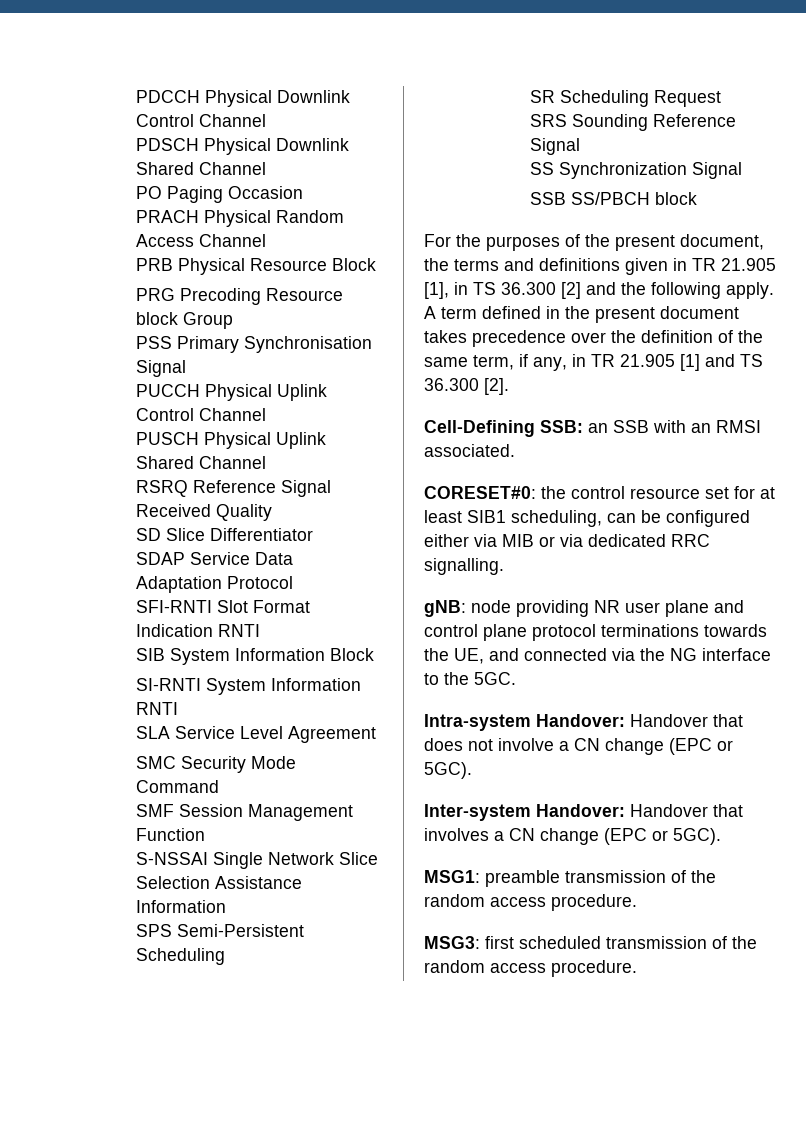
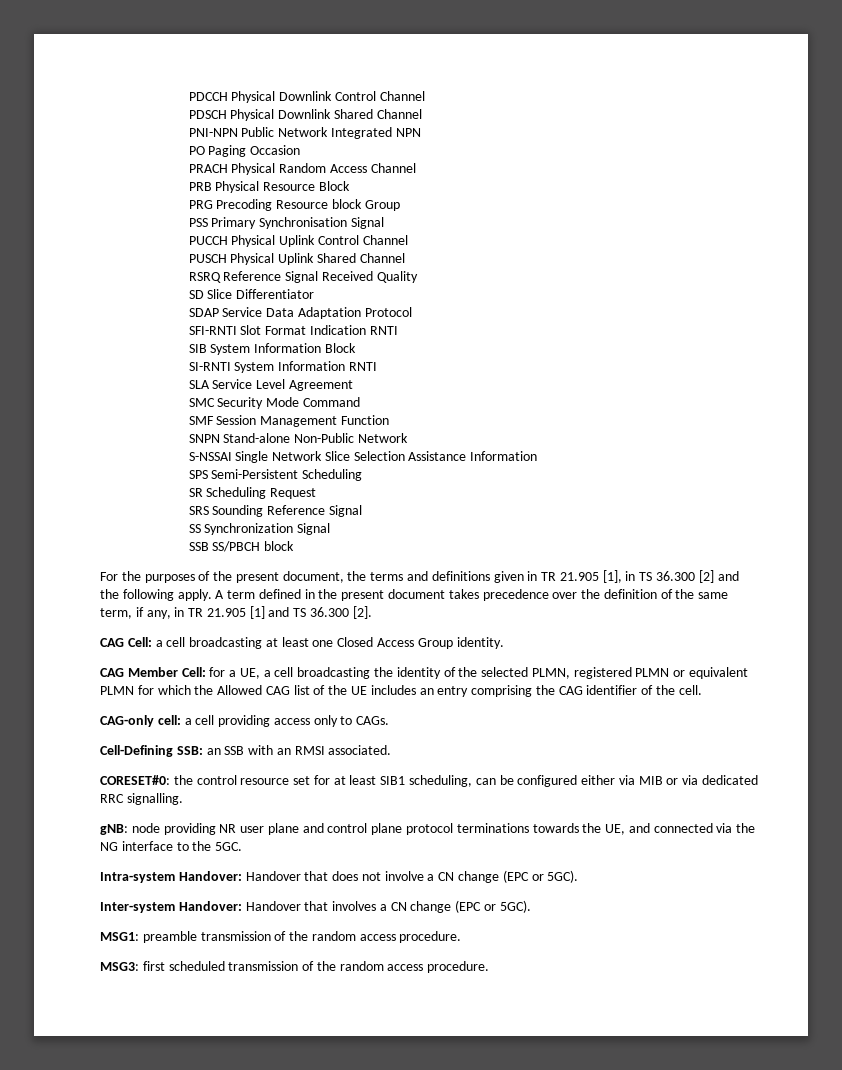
+ PNI-NPN Public Network Integrated NPN
+ SNPN Stand-alone Non-Public Network
+ CAG Cell: a cell broadcasting at least one Closed Access Group identity.
+ CAG Member Cell: for a UE, a cell broadcasting the identity of the selected PLMN, registered PLMN or equivalent PLMN for which the Allowed CAG list of the UE includes an entry comprising the CAG identifier of the cell.
+ CAG-only cell: a cell providing access only to CAGs.

